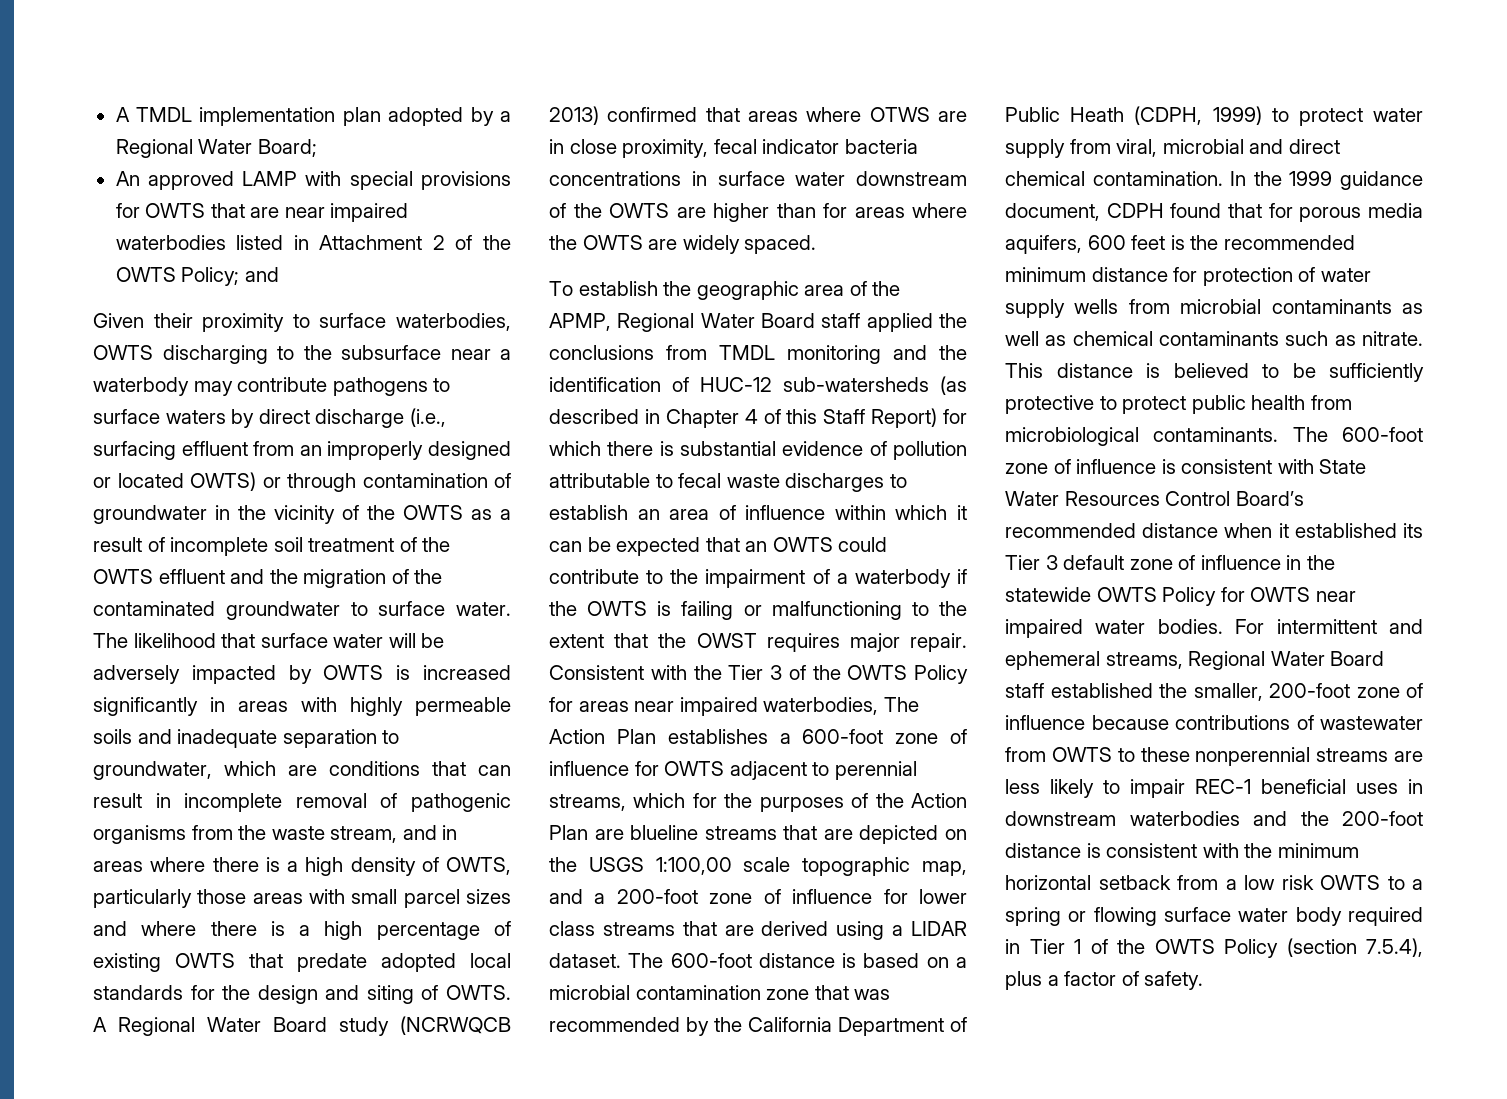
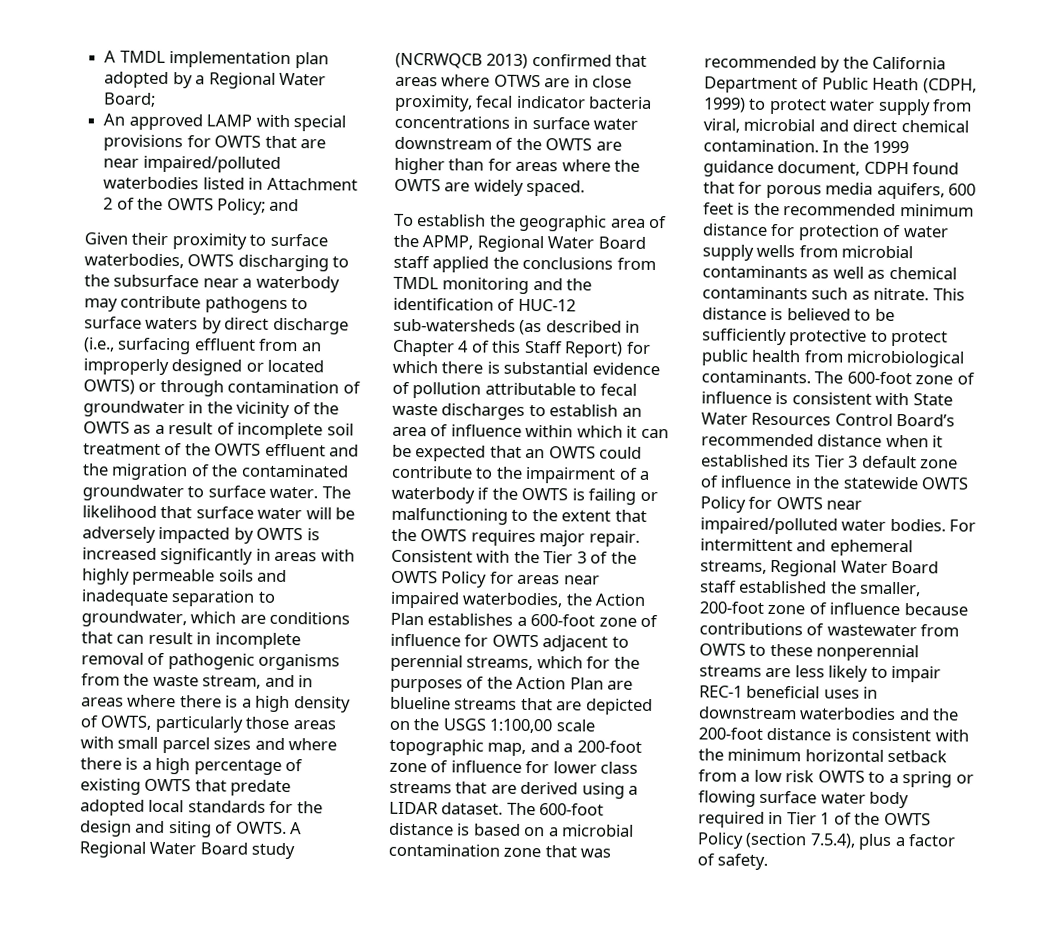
- An approved LAMP with special provisions for OWTS that are near impaired waterbodies listed in Attachment 2 of the OWTS Policy; and
+ An approved LAMP with special provisions for OWTS that are near impaired/polluted waterbodies listed in Attachment 2 of the OWTS Policy; and
- To establish the geographic area of the APMP, Regional Water Board staff applied the conclusions from TMDL monitoring and the identification of HUC-12 sub-watersheds (as described in Chapter 4 of this Staff Report) for which there is substantial evidence of pollution attributable to fecal waste discharges to establish an area of influence within which it can be expected that an OWTS could contribute to the impairment of a waterbody if the OWTS is failing or malfunctioning to the extent that the OWST requires major repair.
+ To establish the geographic area of the APMP, Regional Water Board staff applied the conclusions from TMDL monitoring and the identification of HUC-12 sub-watersheds (as described in Chapter 4 of this Staff Report) for which there is substantial evidence of pollution attributable to fecal waste discharges to establish an area of influence within which it can be expected that an OWTS could contribute to the impairment of a waterbody if the OWTS is failing or malfunctioning to the extent that the OWTS requires major repair.
- Consistent with the Tier 3 of the OWTS Policy for areas near impaired waterbodies, The Action Plan establishes a 600-foot zone of influence for OWTS adjacent to perennial streams, which for the purposes of the Action Plan are blueline streams that are depicted on the USGS 1:100,00 scale topographic map, and a 200-foot zone of influence for lower class streams that are derived using a LIDAR dataset.
+ Consistent with the Tier 3 of the OWTS Policy for areas near impaired waterbodies, the Action Plan establishes a 600-foot zone of influence for OWTS adjacent to perennial streams, which for the purposes of the Action Plan are blueline streams that are depicted on the USGS 1:100,00 scale topographic map, and a 200-foot zone of influence for lower class streams that are derived using a LIDAR dataset.
- The 600-foot zone of influence is consistent with State Water Resources Control Board’s recommended distance when it established its Tier 3 default zone of influence in the statewide OWTS Policy for OWTS near impaired water bodies.
+ The 600-foot zone of influence is consistent with State Water Resources Control Board’s recommended distance when it established its Tier 3 default zone of influence in the statewide OWTS Policy for OWTS near impaired/polluted water bodies.

